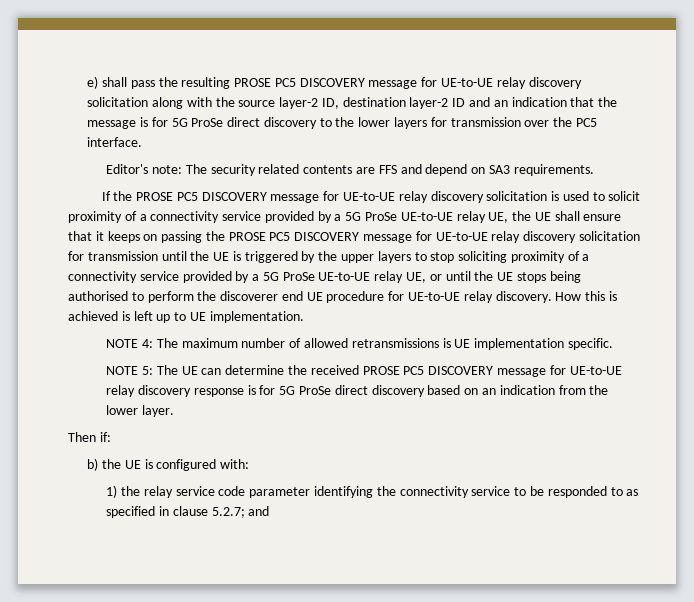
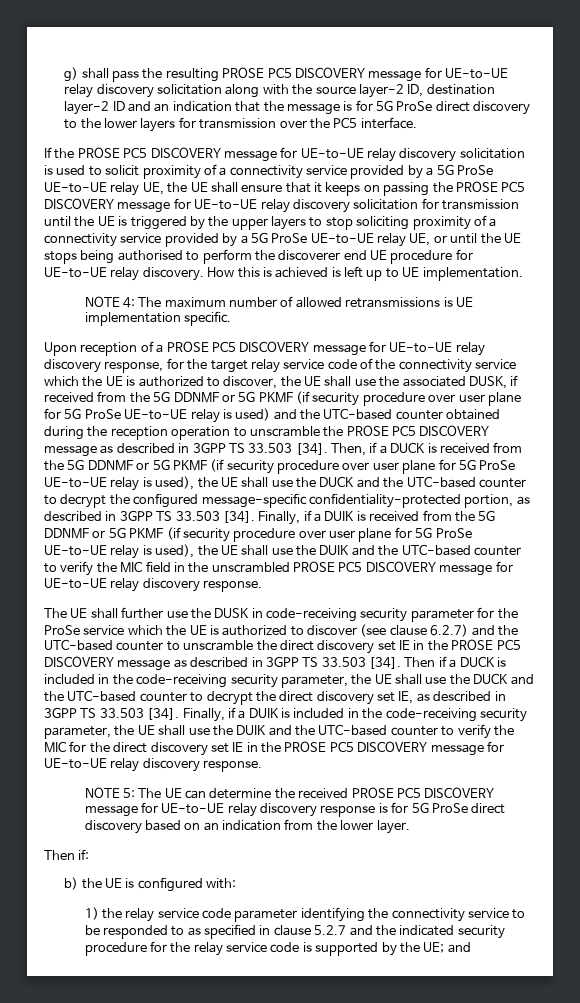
- e) shall pass the resulting PROSE PC5 DISCOVERY message for UE-to-UE relay discovery solicitation along with the source layer-2 ID, destination layer-2 ID and an indication that the message is for 5G ProSe direct discovery to the lower layers for transmission over the PC5 interface.
+ g) shall pass the resulting PROSE PC5 DISCOVERY message for UE-to-UE relay discovery solicitation along with the source layer-2 ID, destination layer-2 ID and an indication that the message is for 5G ProSe direct discovery to the lower layers for transmission over the PC5 interface.
- Editor's note: The security related contents are FFS and depend on SA3 requirements.
+ Upon reception of a PROSE PC5 DISCOVERY message for UE-to-UE relay discovery response, for the target relay service code of the connectivity service which the UE is authorized to discover, the UE shall use the associated DUSK, if received from the 5G DDNMF or 5G PKMF (if security procedure over user plane for 5G ProSe UE-to-UE relay is used) and the UTC-based counter obtained during the reception operation to unscramble the PROSE PC5 DISCOVERY message as described in 3GPP TS 33.503 [34]. Then, if a DUCK is received from the 5G DDNMF or 5G PKMF (if security procedure over user plane for 5G ProSe UE-to-UE relay is used), the UE shall use the DUCK and the UTC-based counter to decrypt the configured message-specific confidentiality-protected portion, as described in 3GPP TS 33.503 [34]. Finally, if a DUIK is received from the 5G DDNMF or 5G PKMF (if security procedure over user plane for 5G ProSe UE-to-UE relay is used), the UE shall use the DUIK and the UTC-based counter to verify the MIC field in the unscrambled PROSE PC5 DISCOVERY message for UE-to-UE relay discovery response.
+ The UE shall further use the DUSK in code-receiving security parameter for the ProSe service which the UE is authorized to discover (see clause 6.2.7) and the UTC-based counter to unscramble the direct discovery set IE in the PROSE PC5 DISCOVERY message as described in 3GPP TS 33.503 [34]. Then if a DUCK is included in the code-receiving security parameter, the UE shall use the DUCK and the UTC-based counter to decrypt the direct discovery set IE, as described in 3GPP TS 33.503 [34]. Finally, if a DUIK is included in the code-receiving security parameter, the UE shall use the DUIK and the UTC-based counter to verify the MIC for the direct discovery set IE in the PROSE PC5 DISCOVERY message for UE-to-UE relay discovery response.
- 1) the relay service code parameter identifying the connectivity service to be responded to as specified in clause 5.2.7; and
+ 1) the relay service code parameter identifying the connectivity service to be responded to as specified in clause 5.2.7 and the indicated security procedure for the relay service code is supported by the UE; and

